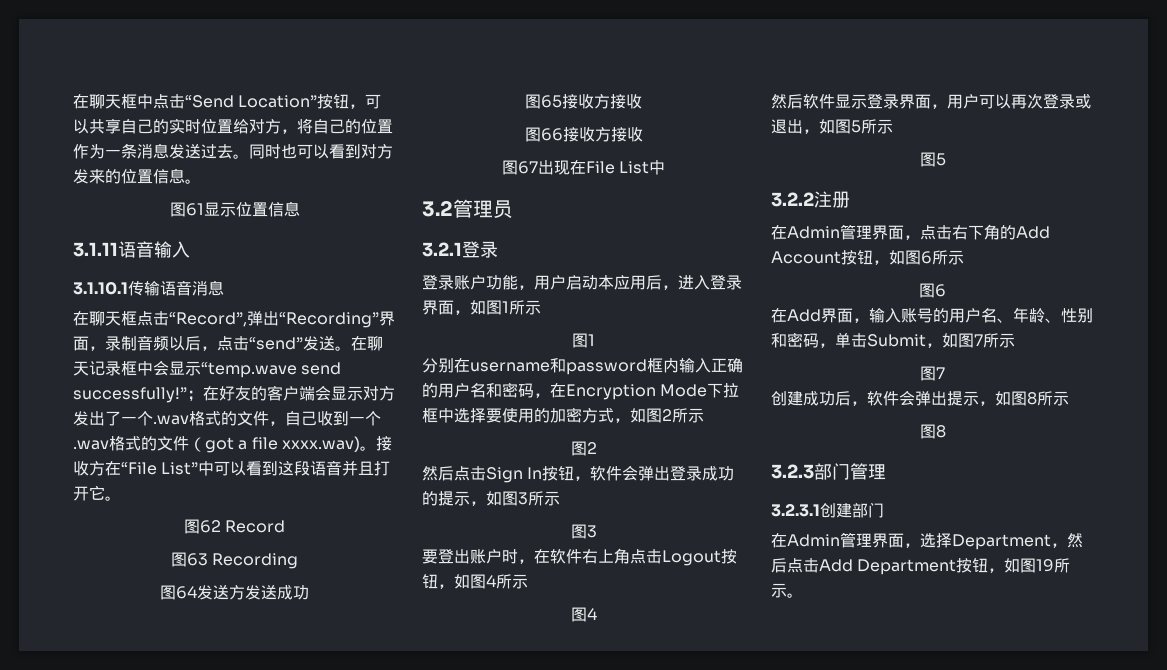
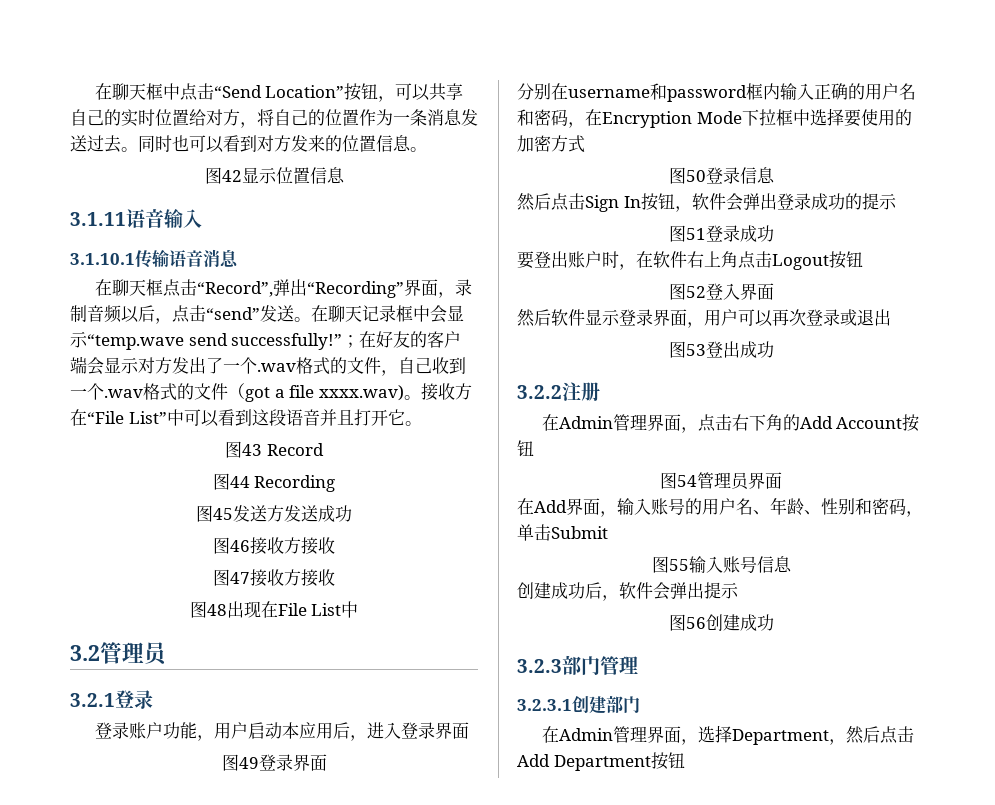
- 图61显示位置信息
+ 图42显示位置信息
- 图62 Record
+ 图43 Record
- 图63 Recording
+ 图44 Recording
- 图64发送方发送成功
+ 图45发送方发送成功
- 图65接收方接收
- 图66接收方接收
- 图67出现在File List中
+ 图46接收方接收
+ 图47接收方接收
+ 图48出现在File List中
- 登录账户功能，用户启动本应用后，进入登录界面，如图1所示
- 图1
+ 登录账户功能，用户启动本应用后，进入登录界面
+ 图49登录界面
- 分别在username和password框内输入正确的用户名和密码，在Encryption Mode下拉框中选择要使用的加密方式，如图2所示
- 图2
+ 分别在username和password框内输入正确的用户名和密码，在Encryption Mode下拉框中选择要使用的加密方式
+ 图50登录信息
- 然后点击Sign In按钮，软件会弹出登录成功的提示，如图3所示
- 图3
+ 然后点击Sign In按钮，软件会弹出登录成功的提示
+ 图51登录成功
- 要登出账户时，在软件右上角点击Logout按钮，如图4所示
- 图4
+ 要登出账户时，在软件右上角点击Logout按钮
+ 图52登入界面
- 然后软件显示登录界面，用户可以再次登录或退出，如图5所示
- 图5
+ 然后软件显示登录界面，用户可以再次登录或退出
+ 图53登出成功
- 在Admin管理界面，点击右下角的Add Account按钮，如图6所示
- 图6
+ 在Admin管理界面，点击右下角的Add Account按钮
+ 图54管理员界面
- 在Add界面，输入账号的用户名、年龄、性别和密码，单击Submit，如图7所示
- 图7
+ 在Add界面，输入账号的用户名、年龄、性别和密码，单击Submit
+ 图55输入账号信息
- 创建成功后，软件会弹出提示，如图8所示
- 图8
+ 创建成功后，软件会弹出提示
+ 图56创建成功
- 在Admin管理界面，选择Department，然后点击Add Department按钮，如图19所示。
+ 在Admin管理界面，选择Department，然后点击Add Department按钮

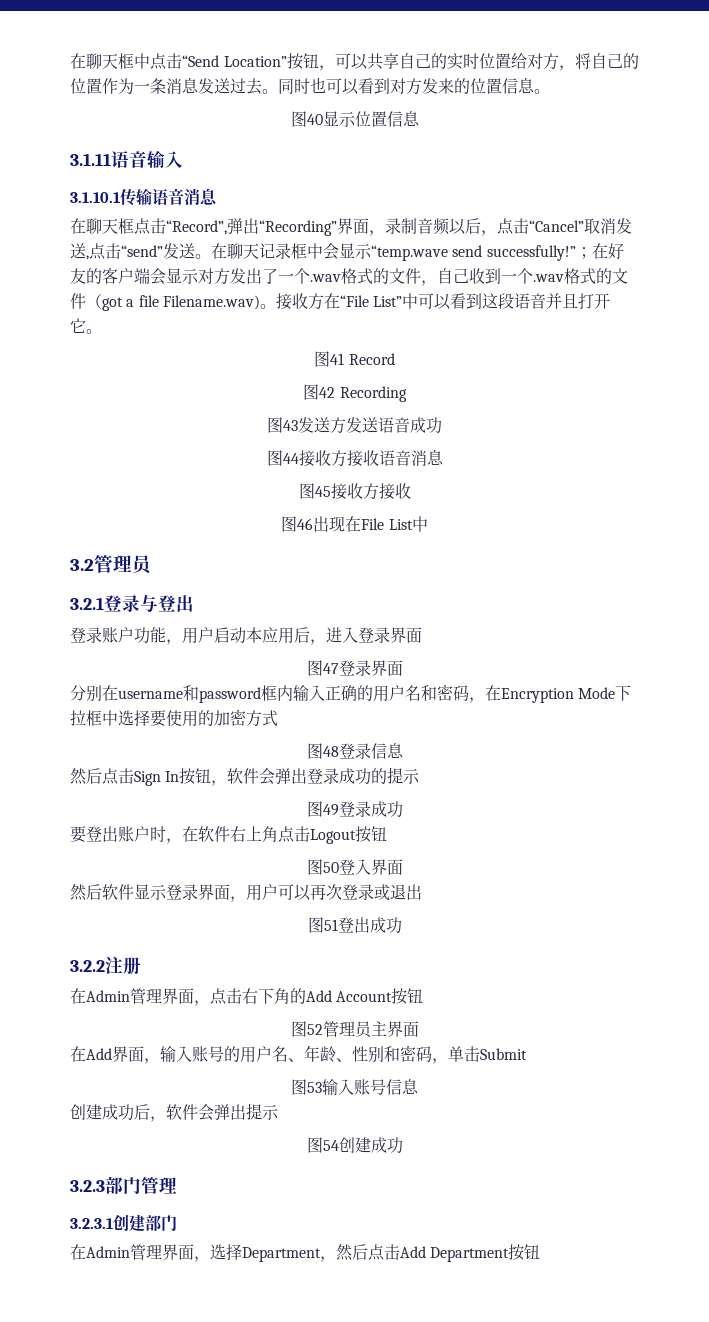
- 图42显示位置信息
+ 图40显示位置信息
- 在聊天框点击“Record”,弹出“Recording”界面，录制音频以后，点击“send”发送。
+ 在聊天框点击“Record”,弹出“Recording”界面，录制音频以后，点击“Cancel”取消发送,点击“send”发送。
- ；在好友的客户端会显示对方发出了一个.wav格式的文件，自己收到一个.wav格式的文件（got a file xxxx.wav)。
+ ；在好友的客户端会显示对方发出了一个.wav格式的文件，自己收到一个.wav格式的文件（got a file Filename.wav)。
- 图43 Record
+ 图41 Record
- 图44 Recording
+ 图42 Recording
- 图45发送方发送成功
+ 图43发送方发送语音成功
- 图46接收方接收
- 图47接收方接收
- 图48出现在File List中
+ 图44接收方接收语音消息
+ 图45接收方接收
+ 图46出现在File List中
- 3.2.1登录
+ 3.2.1登录与登出
- 图49登录界面
+ 图47登录界面
- 图50登录信息
+ 图48登录信息
- 图51登录成功
+ 图49登录成功
- 图52登入界面
+ 图50登入界面
- 图53登出成功
+ 图51登出成功
- 图54管理员界面
+ 图52管理员主界面
- 图55输入账号信息
+ 图53输入账号信息
- 图56创建成功
+ 图54创建成功

